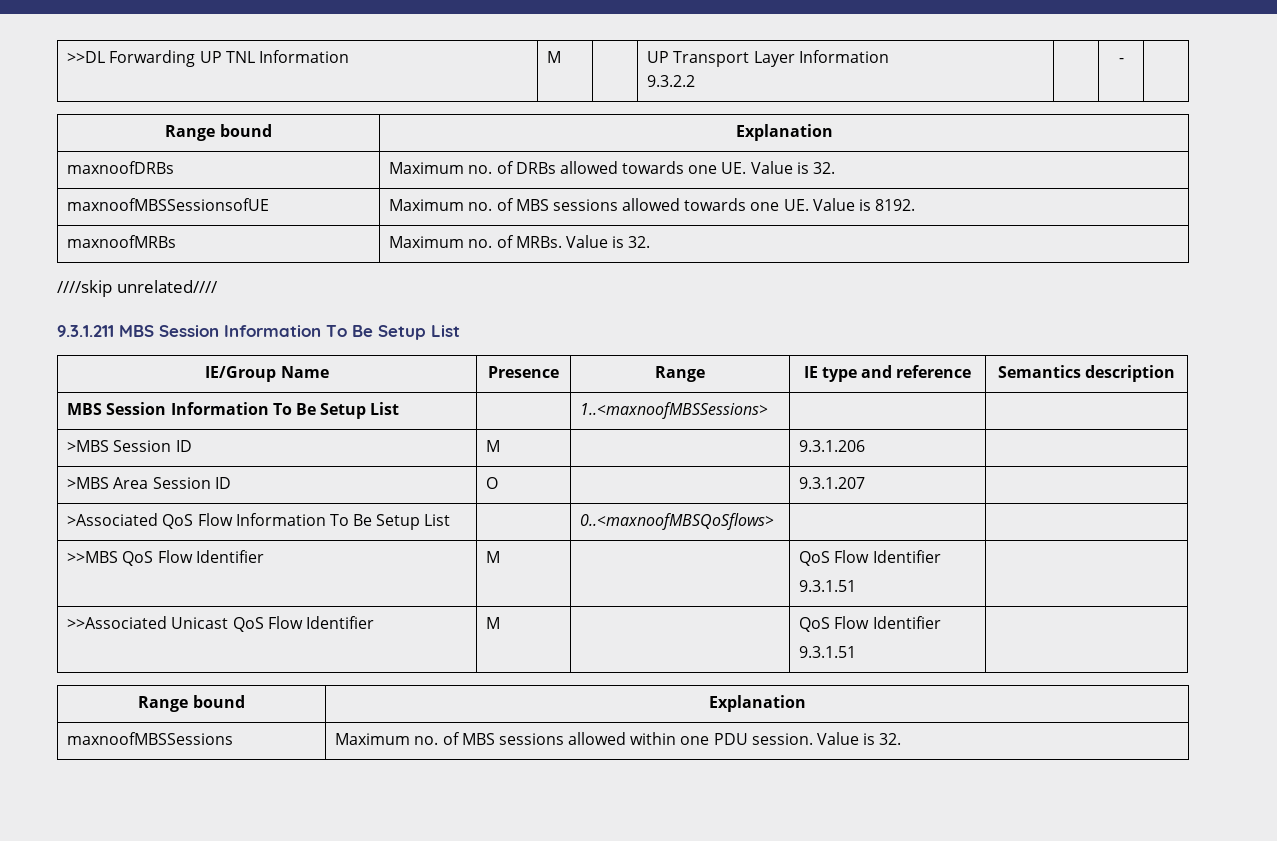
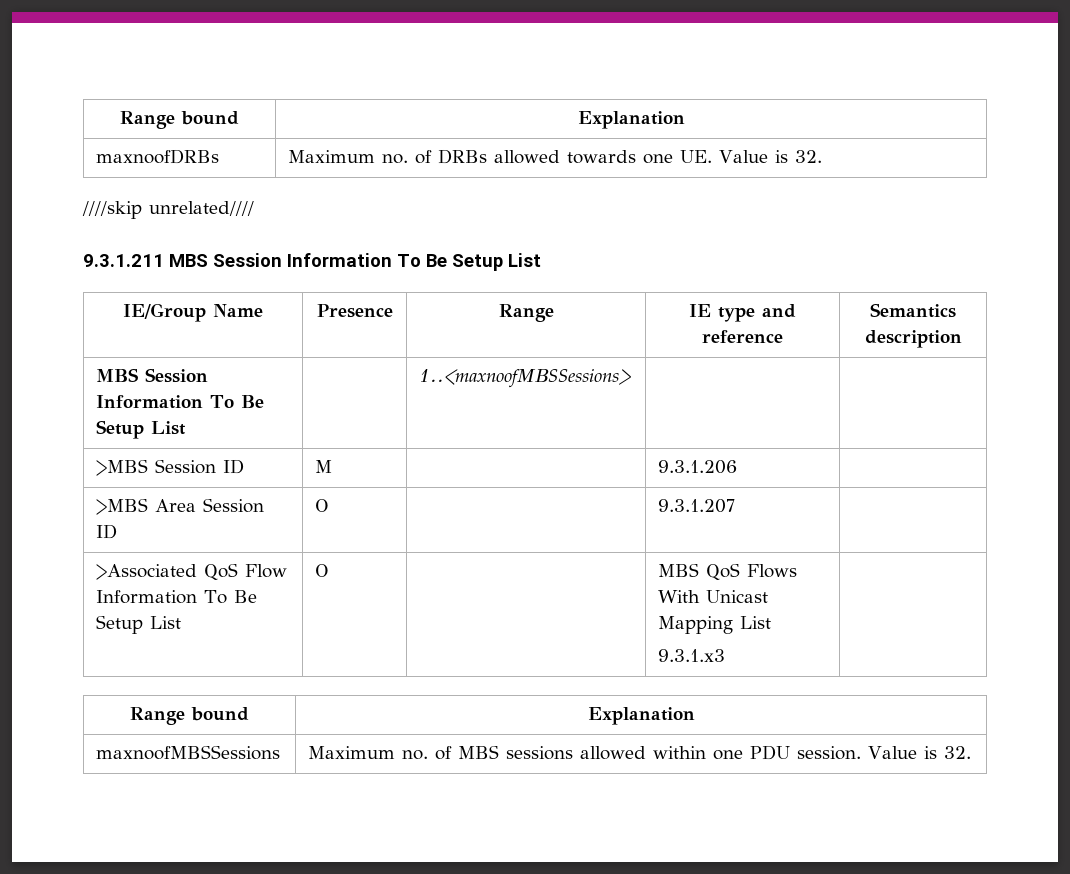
- >>DL Forwarding UP TNL Information | M | | UP Transport Layer Information
- 9.3.2.2 | | - |
- maxnoofMBSSessionsofUE | Maximum no. of MBS sessions allowed towards one UE. Value is 8192.
- maxnoofMRBs | Maximum no. of MRBs. Value is 32.
- >Associated QoS Flow Information To Be Setup List | | 0..<maxnoofMBSQoSflows> | |
- >>MBS QoS Flow Identifier | M | | QoS Flow Identifier
- 9.3.1.51 |
- >>Associated Unicast QoS Flow Identifier | M | | QoS Flow Identifier
- 9.3.1.51 |
+ >Associated QoS Flow Information To Be Setup List | O | | MBS QoS Flows With Unicast Mapping List
+ 9.3.1.x3 |

